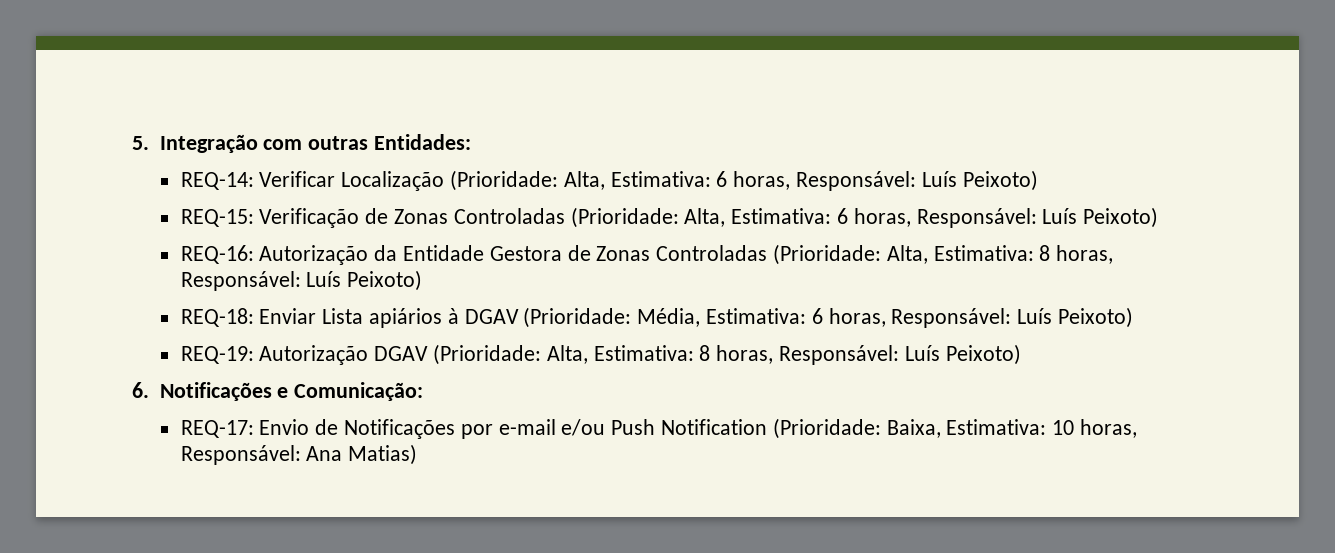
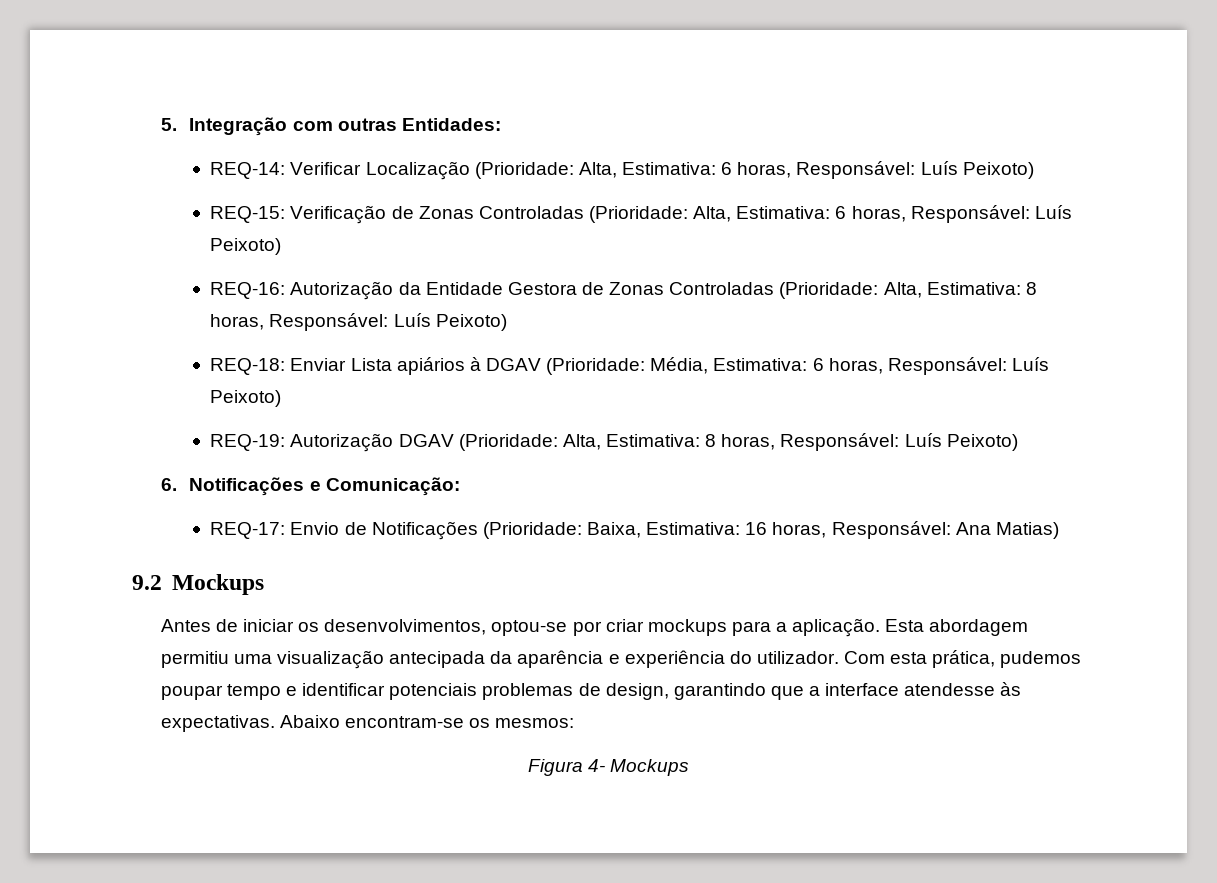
- REQ-17: Envio de Notificações por e-mail e/ou Push Notification (Prioridade: Baixa, Estimativa: 10 horas, Responsável: Ana Matias)
+ REQ-17: Envio de Notificações (Prioridade: Baixa, Estimativa: 16 horas, Responsável: Ana Matias)
+ 9.2 Mockups
+ Antes de iniciar os desenvolvimentos, optou-se por criar mockups para a aplicação. Esta abordagem permitiu uma visualização antecipada da aparência e experiência do utilizador. Com esta prática, pudemos poupar tempo e identificar potenciais problemas de design, garantindo que a interface atendesse às expectativas. Abaixo encontram-se os mesmos:
+ Figura 4- Mockups

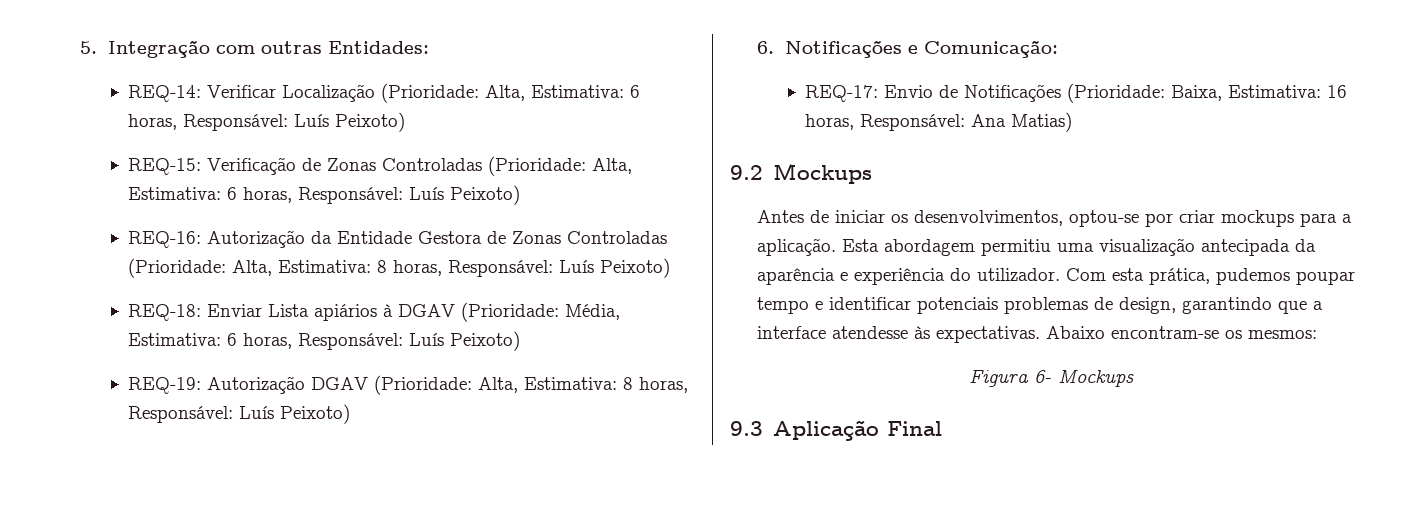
- Figura 4- Mockups
+ Figura 6- Mockups
+ 9.3 Aplicação Final

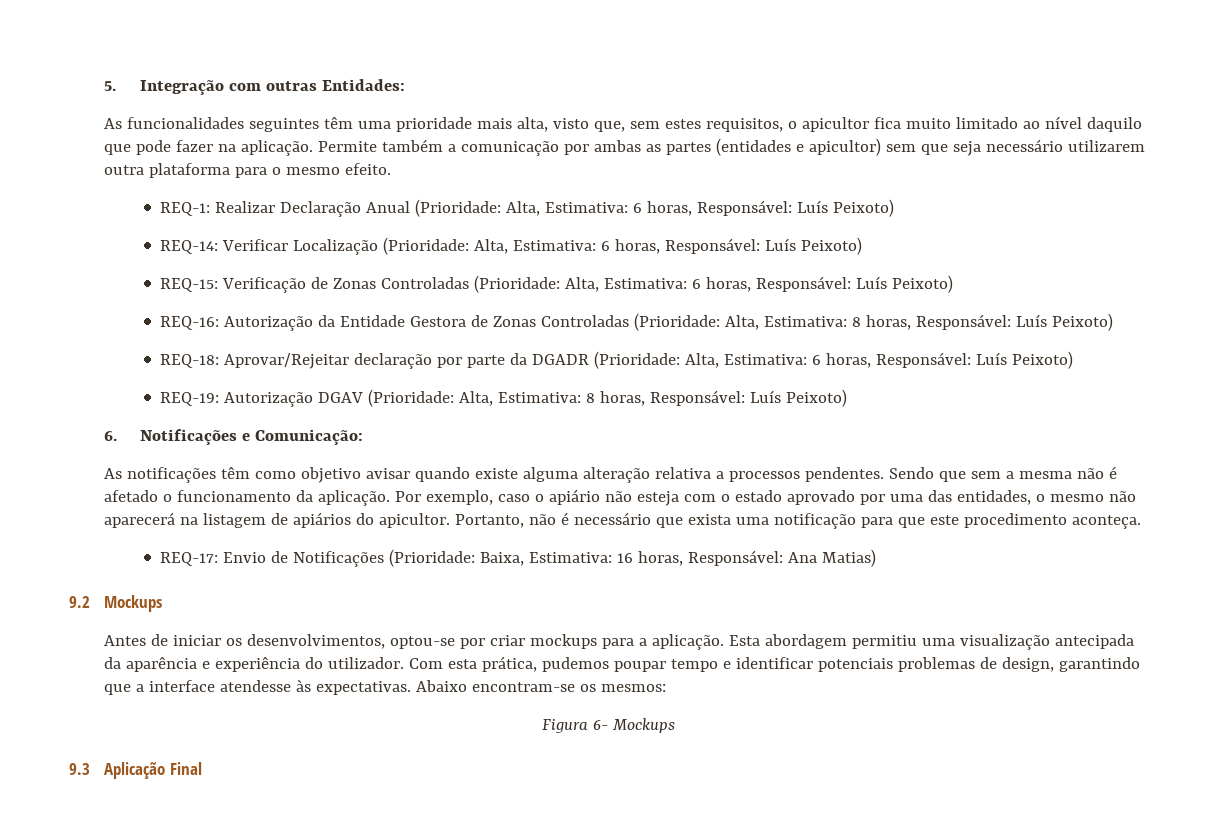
+ As funcionalidades seguintes têm uma prioridade mais alta, visto que, sem estes requisitos, o apicultor fica muito limitado ao nível daquilo que pode fazer na aplicação. Permite também a comunicação por ambas as partes (entidades e apicultor) sem que seja necessário utilizarem outra plataforma para o mesmo efeito.
+ REQ-1: Realizar Declaração Anual (Prioridade: Alta, Estimativa: 6 horas, Responsável: Luís Peixoto)
- REQ-18: Enviar Lista apiários à DGAV (Prioridade: Média, Estimativa: 6 horas, Responsável: Luís Peixoto)
+ REQ-18: Aprovar/Rejeitar declaração por parte da DGADR (Prioridade: Alta, Estimativa: 6 horas, Responsável: Luís Peixoto)
+ As notificações têm como objetivo avisar quando existe alguma alteração relativa a processos pendentes. Sendo que sem a mesma não é afetado o funcionamento da aplicação. Por exemplo, caso o apiário não esteja com o estado aprovado por uma das entidades, o mesmo não aparecerá na listagem de apiários do apicultor. Portanto, não é necessário que exista uma notificação para que este procedimento aconteça.

